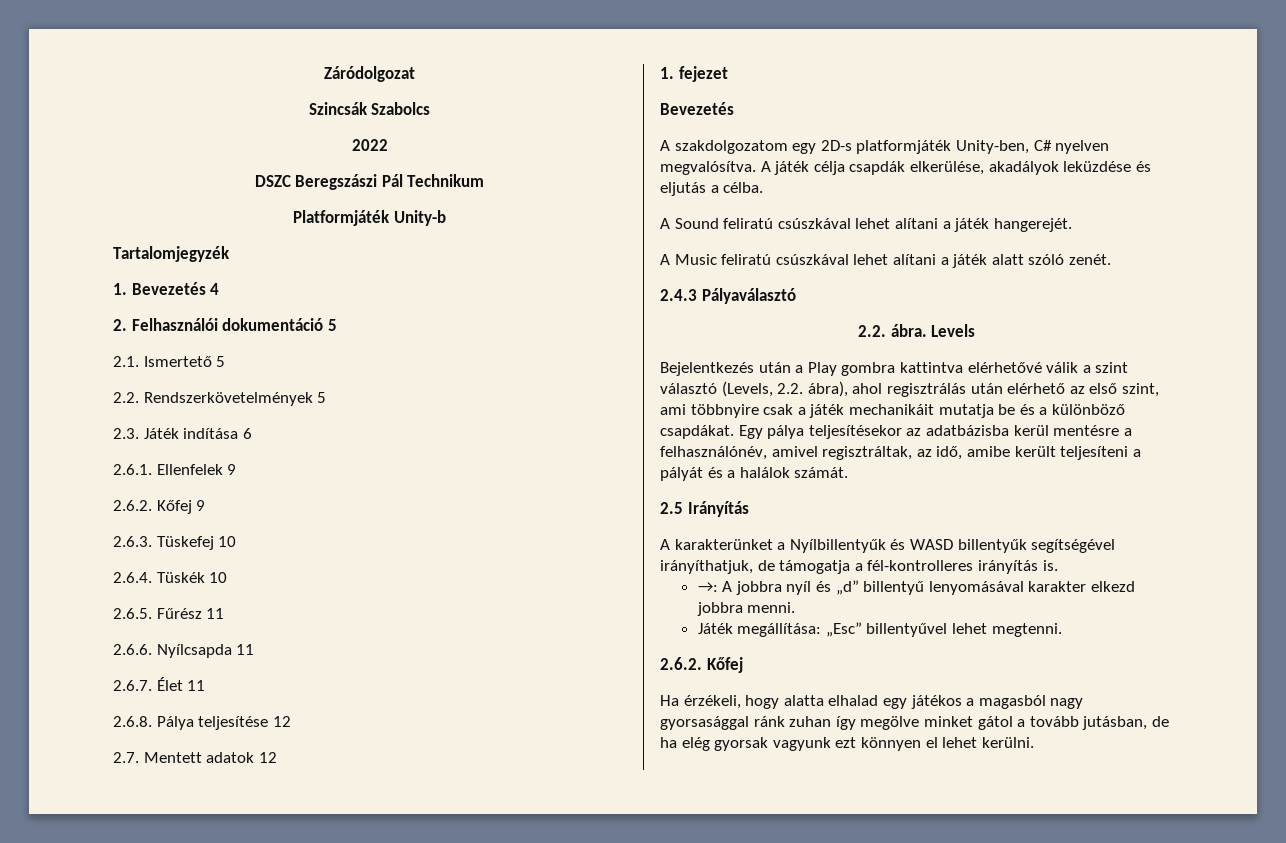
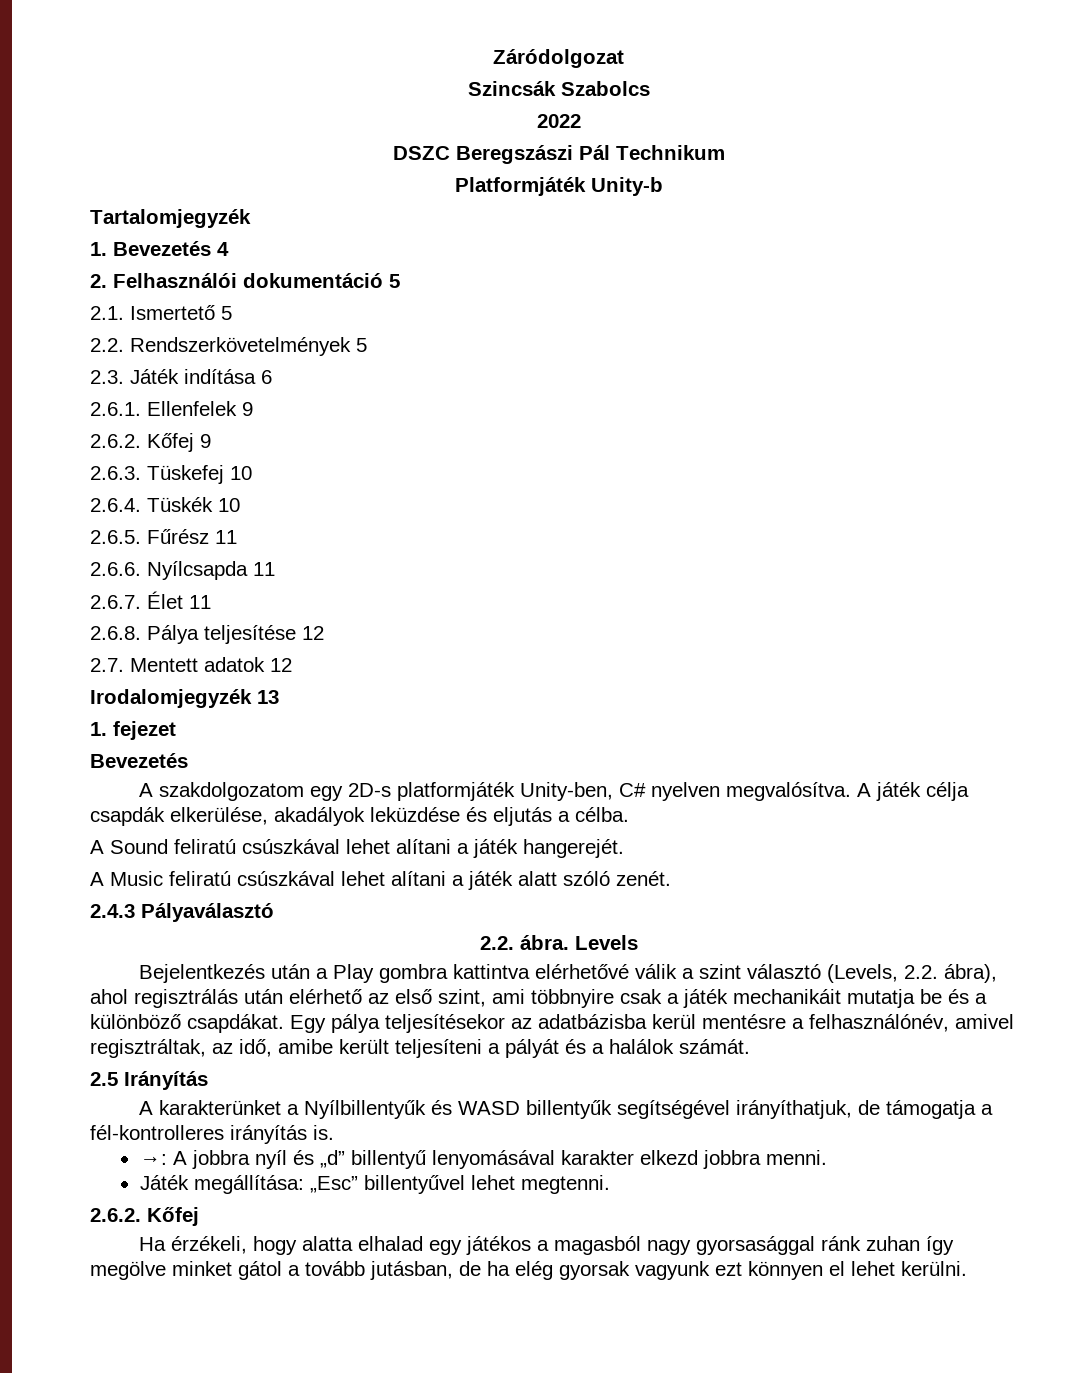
+ Irodalomjegyzék 13

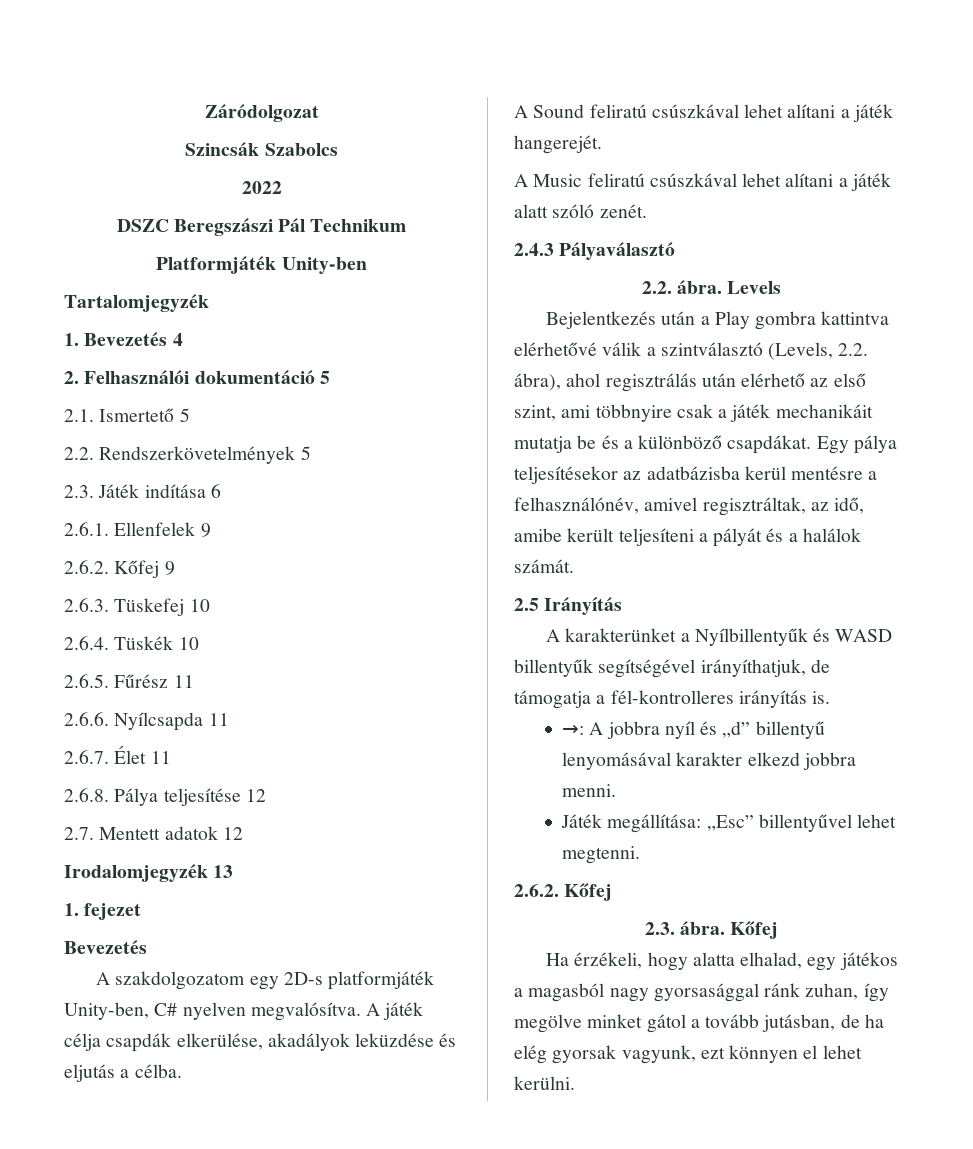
- Platformjáték Unity-b
+ Platformjáték Unity-ben
- Bejelentkezés után a Play gombra kattintva elérhetővé válik a szint választó (Levels, 2.2. ábra), ahol regisztrálás után elérhető az első szint, ami többnyire csak a játék mechanikáit mutatja be és a különböző csapdákat.
+ Bejelentkezés után a Play gombra kattintva elérhetővé válik a szintválasztó (Levels, 2.2. ábra), ahol regisztrálás után elérhető az első szint, ami többnyire csak a játék mechanikáit mutatja be és a különböző csapdákat.
+ 2.3. ábra. Kőfej
- Ha érzékeli, hogy alatta elhalad egy játékos a magasból nagy gyorsasággal ránk zuhan így megölve minket gátol a tovább jutásban, de ha elég gyorsak vagyunk ezt könnyen el lehet kerülni.
+ Ha érzékeli, hogy alatta elhalad, egy játékos a magasból nagy gyorsasággal ránk zuhan, így megölve minket gátol a tovább jutásban, de ha elég gyorsak vagyunk, ezt könnyen el lehet kerülni.

